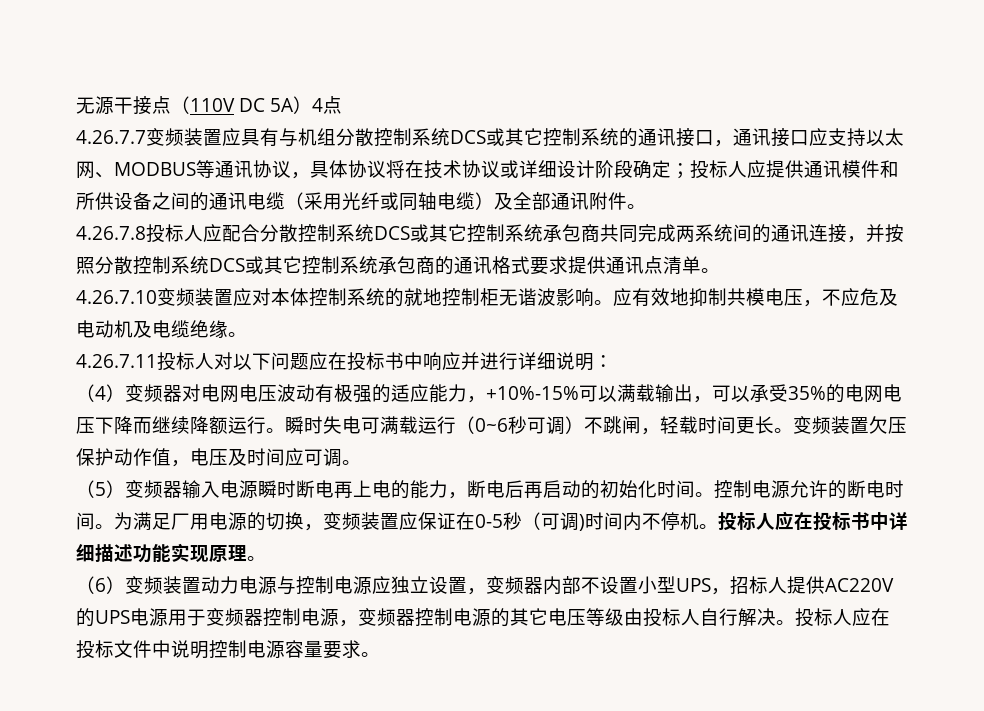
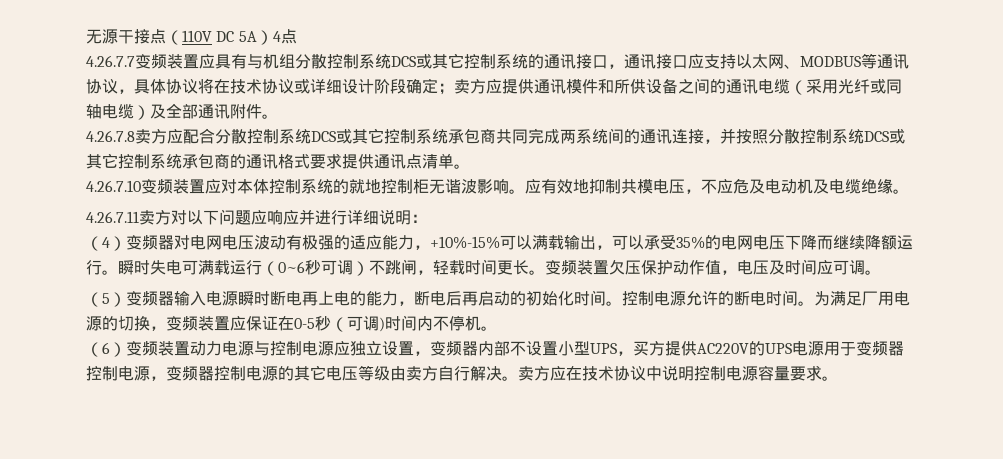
- 4.26.7.7变频装置应具有与机组分散控制系统DCS或其它控制系统的通讯接口，通讯接口应支持以太网、MODBUS等通讯协议，具体协议将在技术协议或详细设计阶段确定；投标人应提供通讯模件和所供设备之间的通讯电缆（采用光纤或同轴电缆）及全部通讯附件。
+ 4.26.7.7变频装置应具有与机组分散控制系统DCS或其它控制系统的通讯接口，通讯接口应支持以太网、MODBUS等通讯协议，具体协议将在技术协议或详细设计阶段确定；卖方应提供通讯模件和所供设备之间的通讯电缆（采用光纤或同轴电缆）及全部通讯附件。
- 4.26.7.8投标人应配合分散控制系统DCS或其它控制系统承包商共同完成两系统间的通讯连接，并按照分散控制系统DCS或其它控制系统承包商的通讯格式要求提供通讯点清单。
+ 4.26.7.8卖方应配合分散控制系统DCS或其它控制系统承包商共同完成两系统间的通讯连接，并按照分散控制系统DCS或其它控制系统承包商的通讯格式要求提供通讯点清单。
- 4.26.7.11投标人对以下问题应在投标书中响应并进行详细说明：
+ 4.26.7.11卖方对以下问题应响应并进行详细说明：
- 投标人应在投标书中详细描述功能实现原理。
- （6）变频装置动力电源与控制电源应独立设置，变频器内部不设置小型UPS，招标人提供AC220V的UPS电源用于变频器控制电源，变频器控制电源的其它电压等级由投标人自行解决。
+ （6）变频装置动力电源与控制电源应独立设置，变频器内部不设置小型UPS，买方提供AC220V的UPS电源用于变频器控制电源，变频器控制电源的其它电压等级由卖方自行解决。
- 投标人应在投标文件中说明控制电源容量要求。
+ 卖方应在技术协议中说明控制电源容量要求。

